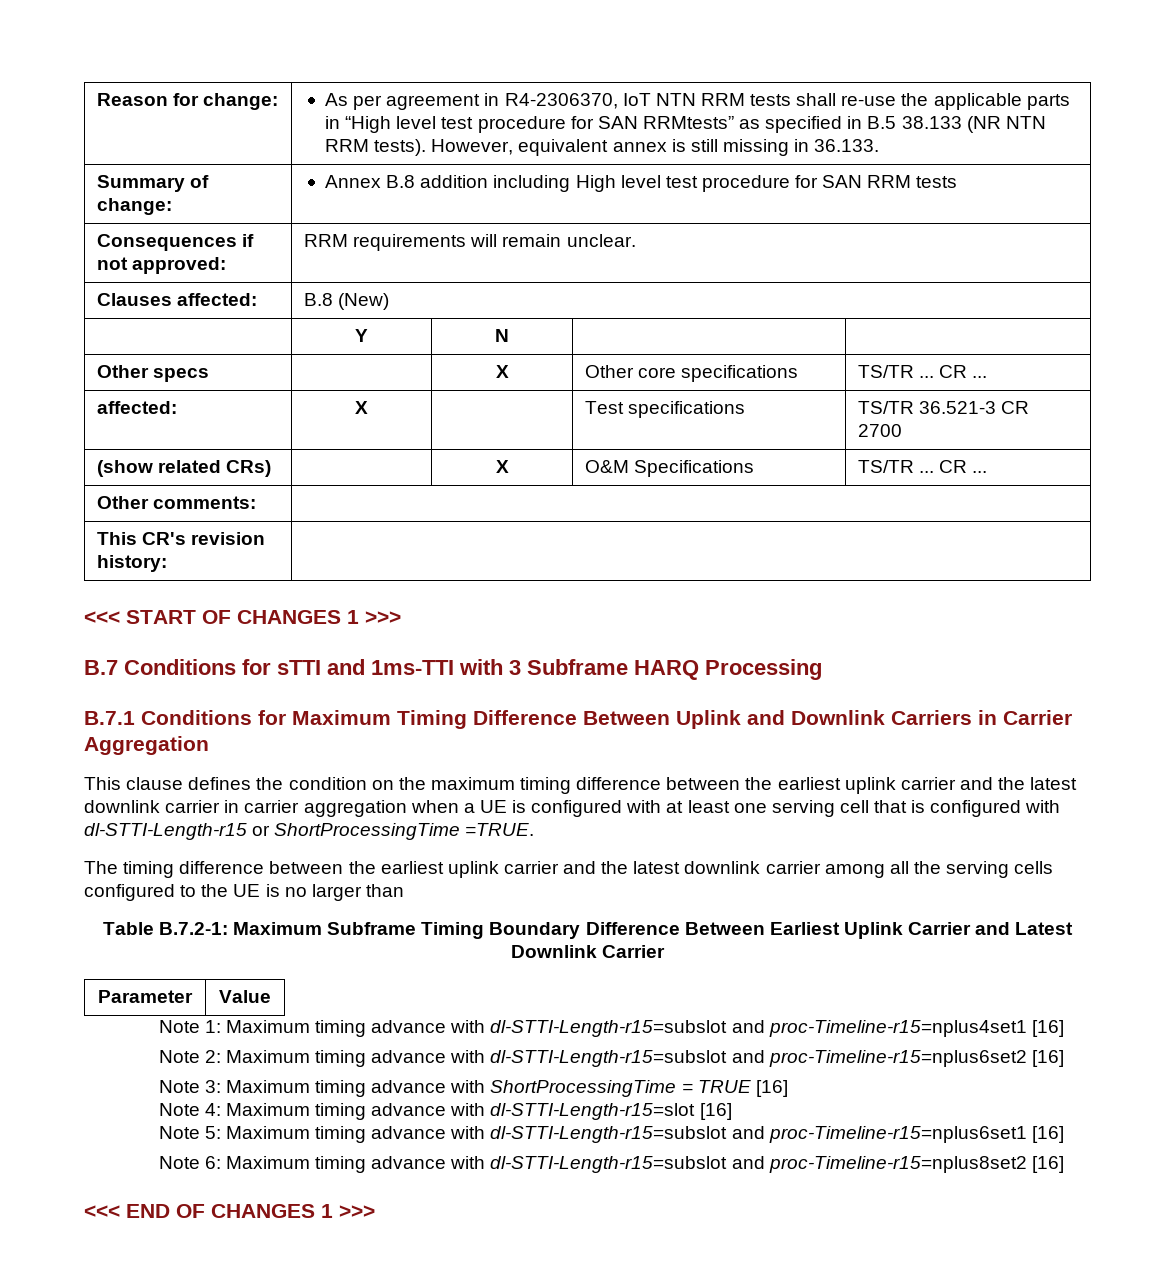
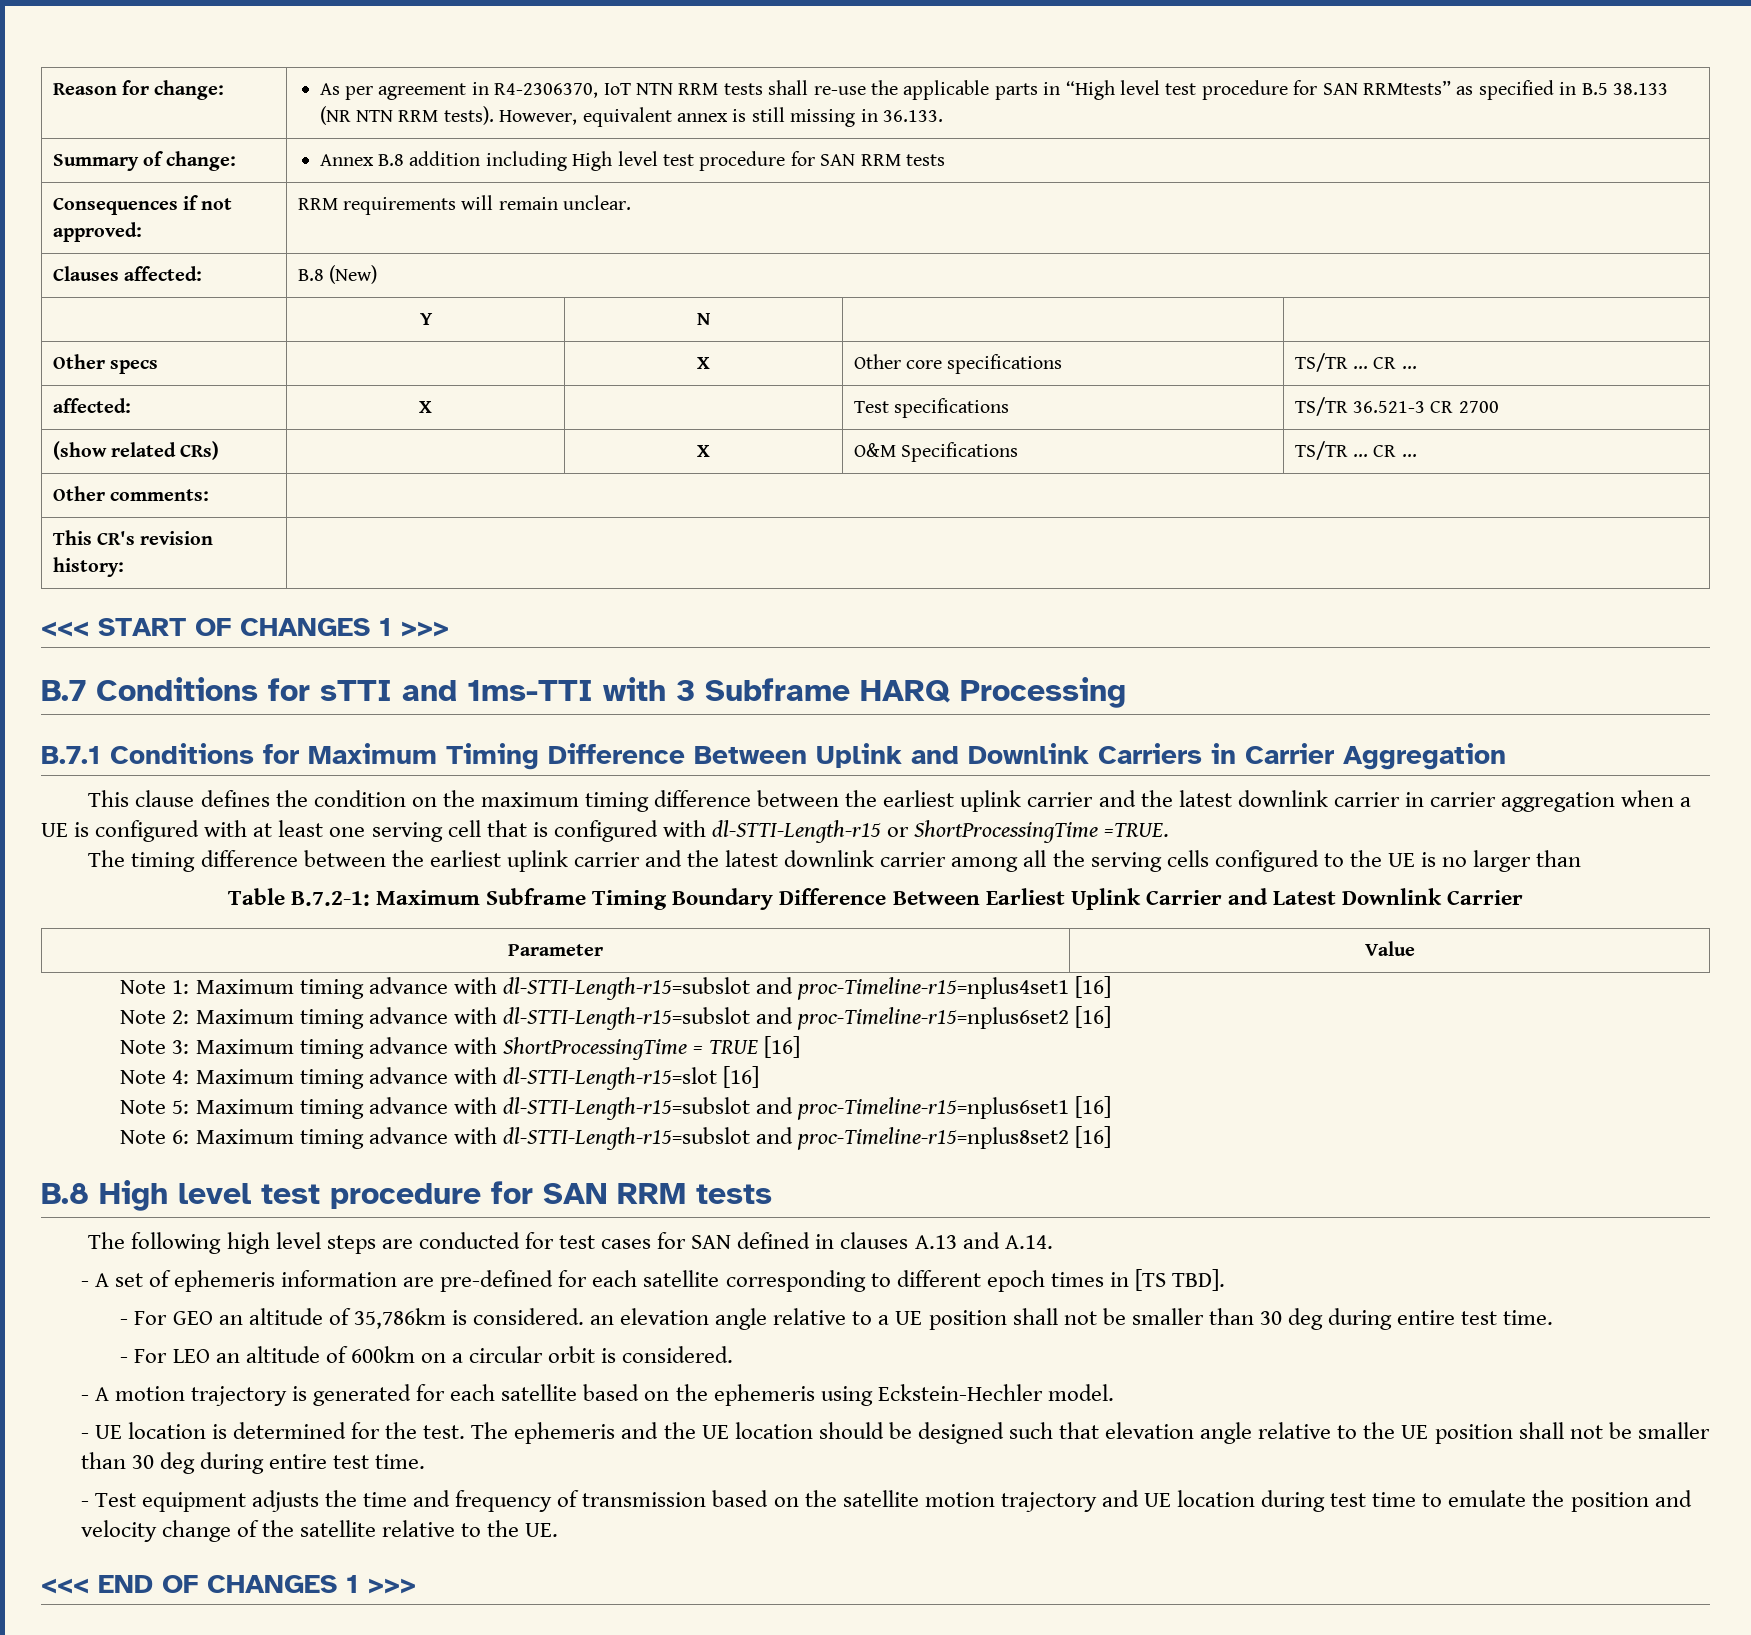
+ B.8 High level test procedure for SAN RRM tests
+ The following high level steps are conducted for test cases for SAN defined in clauses A.13 and A.14.
+ - A set of ephemeris information are pre-defined for each satellite corresponding to different epoch times in [TS TBD].
+ - For GEO an altitude of 35,786km is considered. an elevation angle relative to a UE position shall not be smaller than 30 deg during entire test time.
+ - For LEO an altitude of 600km on a circular orbit is considered.
+ - A motion trajectory is generated for each satellite based on the ephemeris using Eckstein-Hechler model.
+ - UE location is determined for the test. The ephemeris and the UE location should be designed such that elevation angle relative to the UE position shall not be smaller than 30 deg during entire test time.
+ - Test equipment adjusts the time and frequency of transmission based on the satellite motion trajectory and UE location during test time to emulate the position and velocity change of the satellite relative to the UE.

